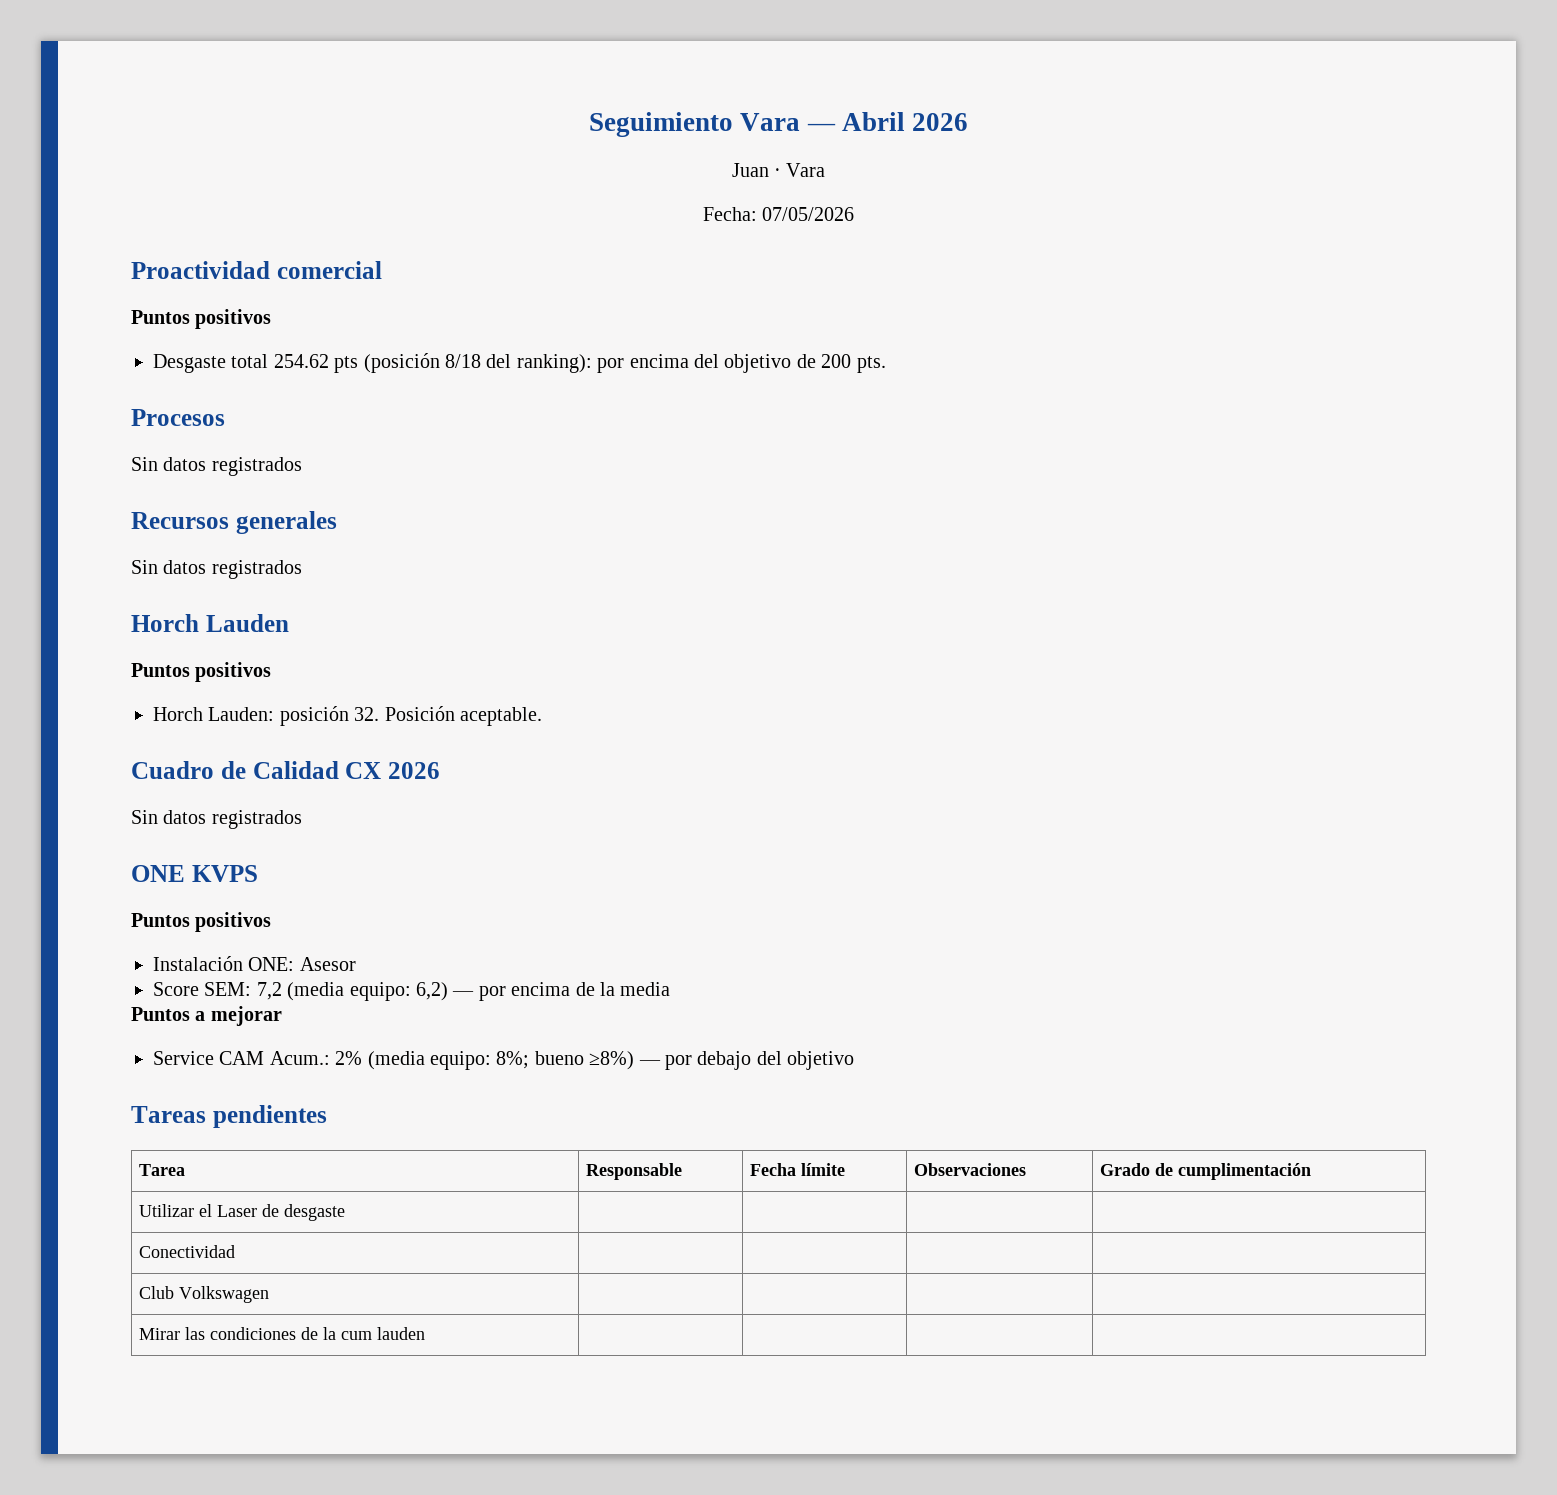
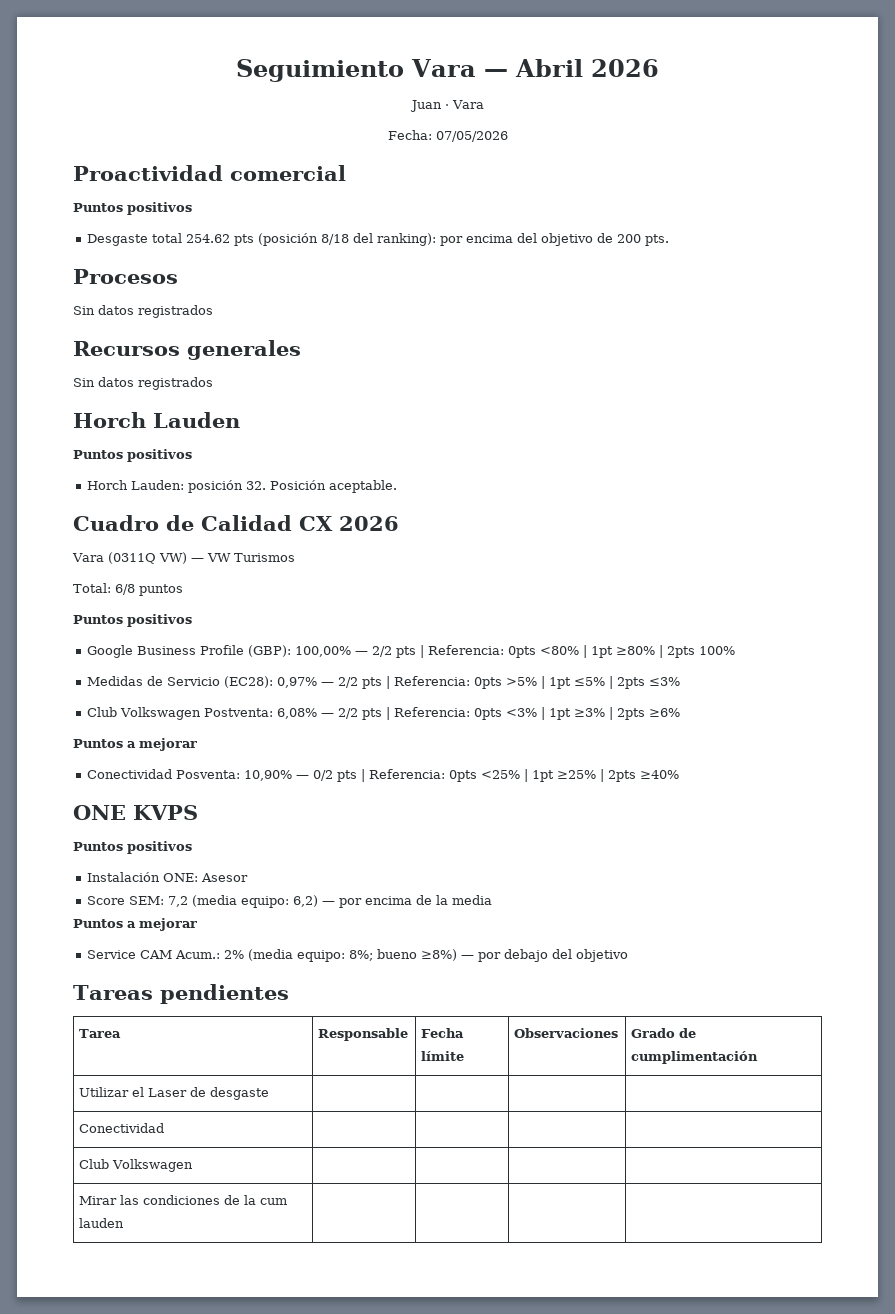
  Cuadro de Calidad CX 2026
- Sin datos registrados
+ Vara (0311Q VW) — VW Turismos
+ Total: 6/8 puntos
+ Puntos positivos
+ Google Business Profile (GBP): 100,00% — 2/2 pts | Referencia: 0pts <80% | 1pt ≥80% | 2pts 100%
+ Medidas de Servicio (EC28): 0,97% — 2/2 pts | Referencia: 0pts >5% | 1pt ≤5% | 2pts ≤3%
+ Club Volkswagen Postventa: 6,08% — 2/2 pts | Referencia: 0pts <3% | 1pt ≥3% | 2pts ≥6%
+ Puntos a mejorar
+ Conectividad Posventa: 10,90% — 0/2 pts | Referencia: 0pts <25% | 1pt ≥25% | 2pts ≥40%

